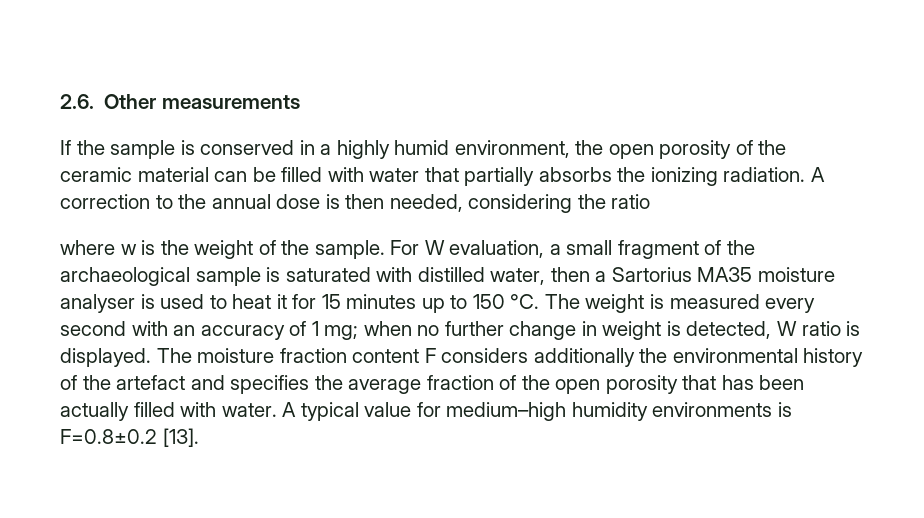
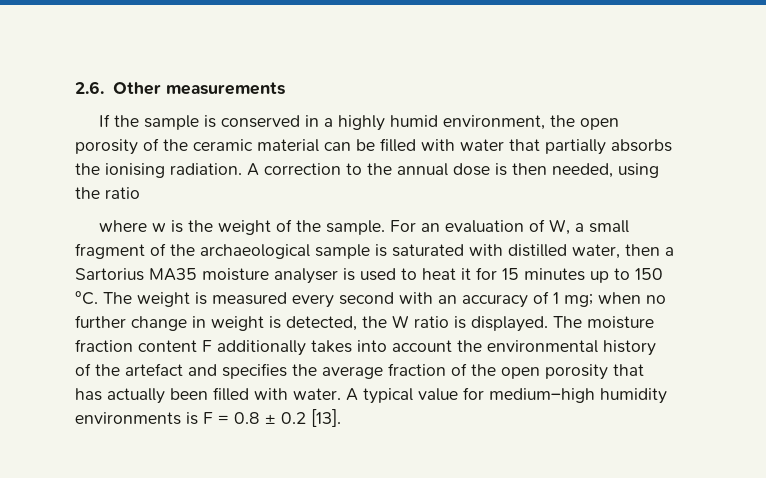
- If the sample is conserved in a highly humid environment, the open porosity of the ceramic material can be filled with water that partially absorbs the ionizing radiation.
+ If the sample is conserved in a highly humid environment, the open porosity of the ceramic material can be filled with water that partially absorbs the ionising radiation.
- A correction to the annual dose is then needed, considering the ratio
+ A correction to the annual dose is then needed, using the ratio
- For W evaluation, a small fragment of the archaeological sample is saturated with distilled water, then a Sartorius MA35 moisture analyser is used to heat it for 15 minutes up to 150 °C.
+ For an evaluation of W, a small fragment of the archaeological sample is saturated with distilled water, then a Sartorius MA35 moisture analyser is used to heat it for 15 minutes up to 150 °C.
- The weight is measured every second with an accuracy of 1 mg; when no further change in weight is detected, W ratio is displayed.
+ The weight is measured every second with an accuracy of 1 mg; when no further change in weight is detected, the W ratio is displayed.
- The moisture fraction content F considers additionally the environmental history of the artefact and specifies the average fraction of the open porosity that has been actually filled with water.
+ The moisture fraction content F additionally takes into account the environmental history of the artefact and specifies the average fraction of the open porosity that has actually been filled with water.
- A typical value for medium–high humidity environments is F=0.8±0.2 [13].
+ A typical value for medium–high humidity environments is F = 0.8 ± 0.2 [13].

